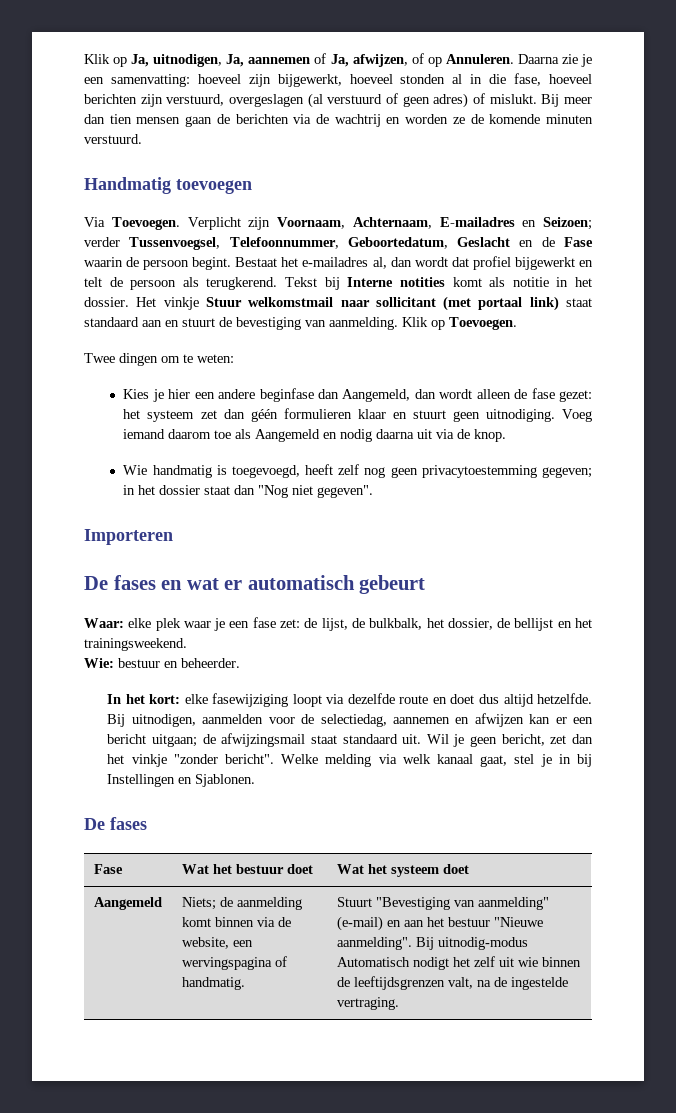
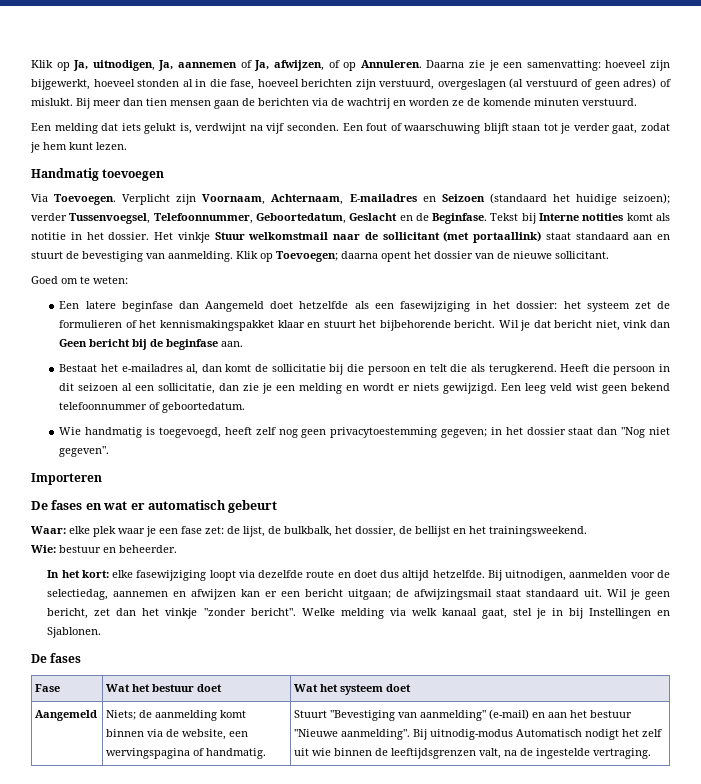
+ Een melding dat iets gelukt is, verdwijnt na vijf seconden. Een fout of waarschuwing blijft staan tot je verder gaat, zodat je hem kunt lezen.
- Verplicht zijn Voornaam, Achternaam, E-mailadres en Seizoen; verder Tussenvoegsel, Telefoonnummer, Geboortedatum, Geslacht en de Fase waarin de persoon begint. Bestaat het e-mailadres al, dan wordt dat profiel bijgewerkt en telt de persoon als terugkerend.
+ Verplicht zijn Voornaam, Achternaam, E-mailadres en Seizoen (standaard het huidige seizoen); verder Tussenvoegsel, Telefoonnummer, Geboortedatum, Geslacht en de Beginfase.
- Het vinkje Stuur welkomstmail naar sollicitant (met portaal link) staat standaard aan en stuurt de bevestiging van aanmelding.
+ Het vinkje Stuur welkomstmail naar de sollicitant (met portaallink) staat standaard aan en stuurt de bevestiging van aanmelding.
- Klik op Toevoegen.
- Twee dingen om te weten:
- Kies je hier een andere beginfase dan Aangemeld, dan wordt alleen de fase gezet: het systeem zet dan géén formulieren klaar en stuurt geen uitnodiging. Voeg iemand daarom toe als Aangemeld en nodig daarna uit via de knop.
+ Klik op Toevoegen; daarna opent het dossier van de nieuwe sollicitant.
+ Goed om te weten:
+ Een latere beginfase dan Aangemeld doet hetzelfde als een fasewijziging in het dossier: het systeem zet de formulieren of het kennismakingspakket klaar en stuurt het bijbehorende bericht. Wil je dat bericht niet, vink dan Geen bericht bij de beginfase aan.
+ Bestaat het e-mailadres al, dan komt de sollicitatie bij die persoon en telt die als terugkerend. Heeft die persoon in dit seizoen al een sollicitatie, dan zie je een melding en wordt er niets gewijzigd. Een leeg veld wist geen bekend telefoonnummer of geboortedatum.

